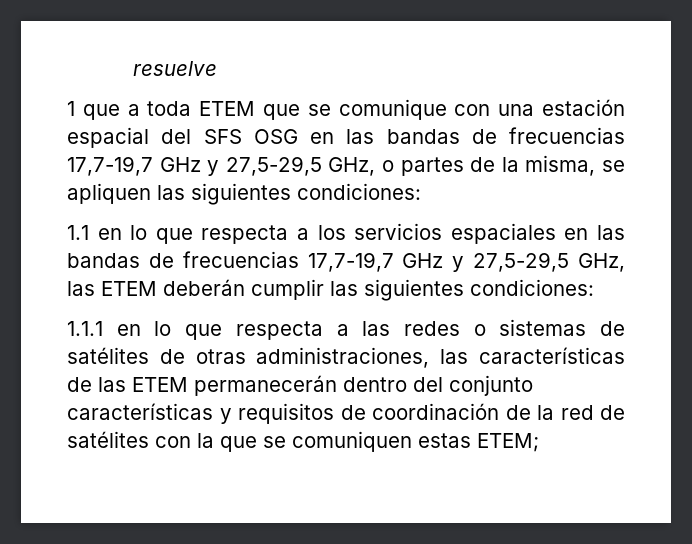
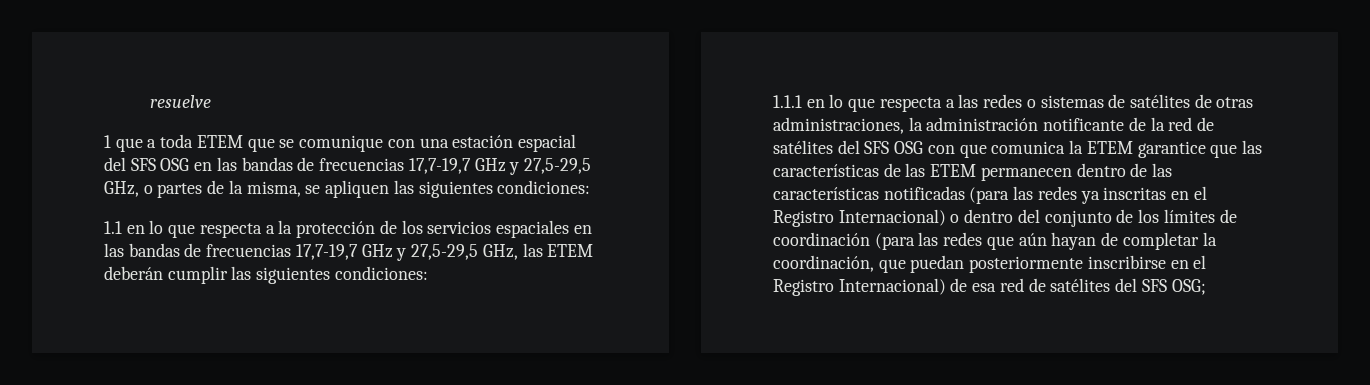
- 1.1 en lo que respecta a los servicios espaciales en las bandas de frecuencias 17,7-19,7 GHz y 27,5-29,5 GHz, las ETEM deberán cumplir las siguientes condiciones:
+ 1.1 en lo que respecta a la protección de los servicios espaciales en las bandas de frecuencias 17,7-19,7 GHz y 27,5-29,5 GHz, las ETEM deberán cumplir las siguientes condiciones:
- 1.1.1 en lo que respecta a las redes o sistemas de satélites de otras administraciones, las características de las ETEM permanecerán dentro del conjunto características y requisitos de coordinación de la red de satélites con la que se comuniquen estas ETEM;
+ 1.1.1 en lo que respecta a las redes o sistemas de satélites de otras administraciones, la administración notificante de la red de satélites del SFS OSG con que comunica la ETEM garantice que las características de las ETEM permanecen dentro de las características notificadas (para las redes ya inscritas en el Registro Internacional) o dentro del conjunto de los límites de coordinación (para las redes que aún hayan de completar la coordinación, que puedan posteriormente inscribirse en el Registro Internacional) de esa red de satélites del SFS OSG;

